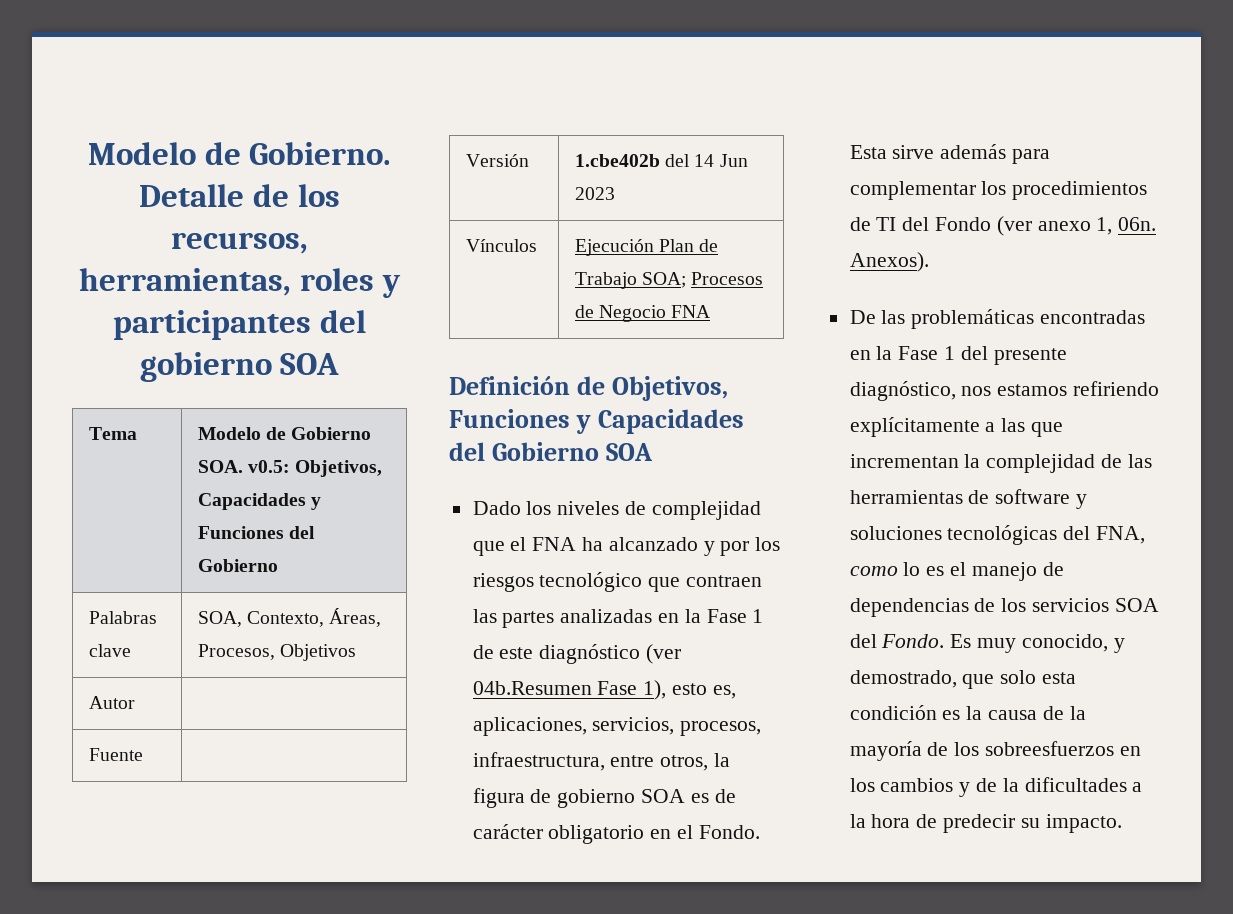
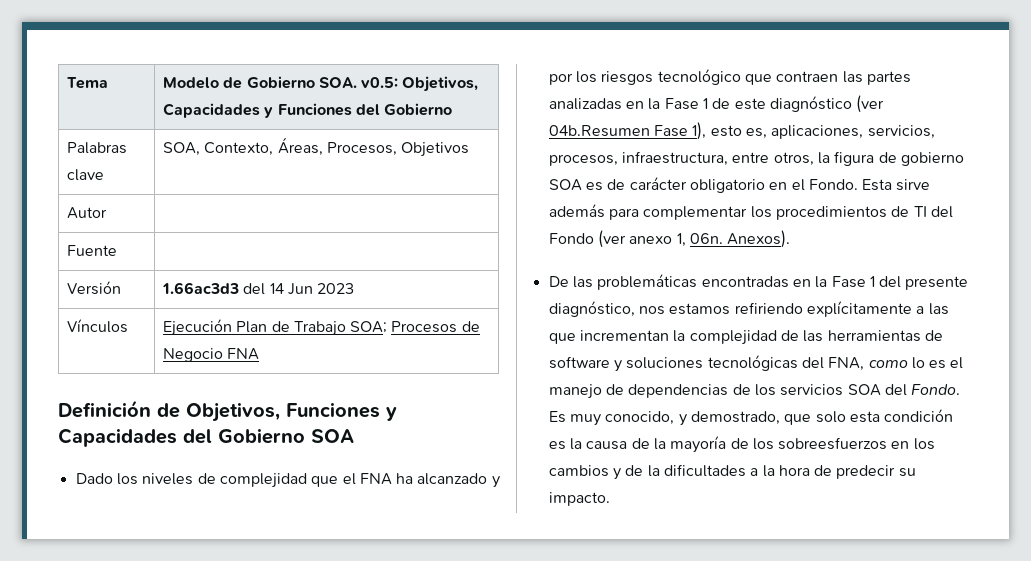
- Modelo de Gobierno. Detalle de los recursos, herramientas, roles y participantes del gobierno SOA
- Versión | 1.cbe402b del 14 Jun 2023
+ Versión | 1.66ac3d3 del 14 Jun 2023

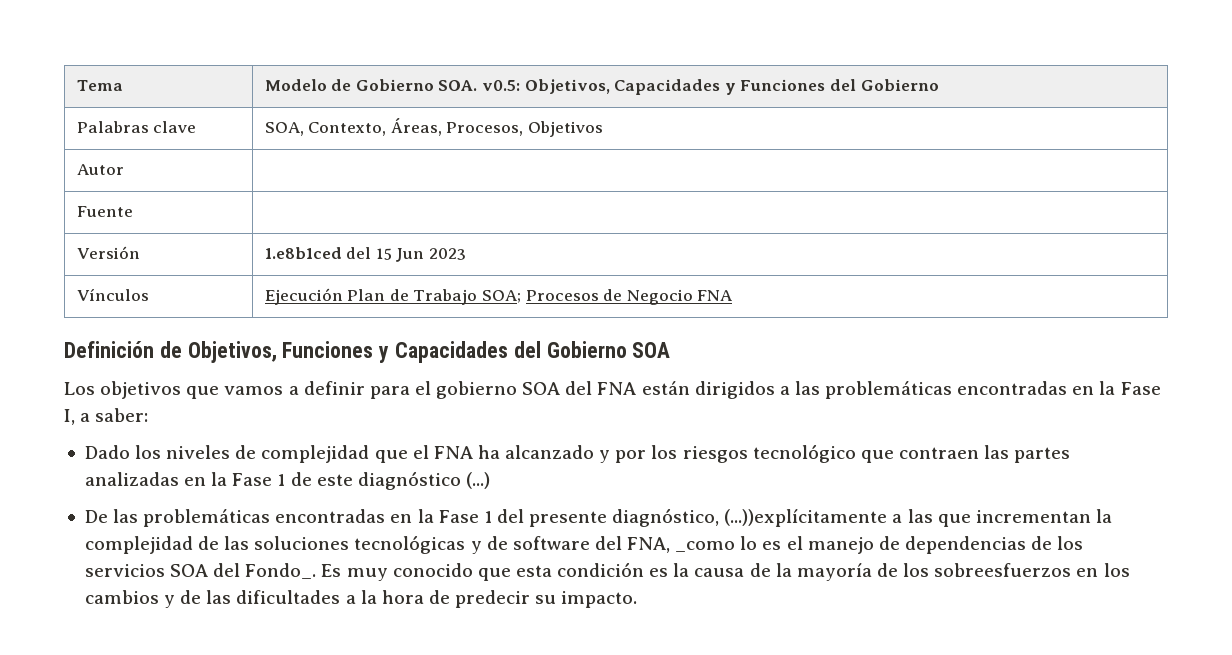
- Versión | 1.66ac3d3 del 14 Jun 2023
+ Versión | 1.e8b1ced del 15 Jun 2023
+ Los objetivos que vamos a definir para el gobierno SOA del FNA están dirigidos a las problemáticas encontradas en la Fase I, a saber:
- Dado los niveles de complejidad que el FNA ha alcanzado y por los riesgos tecnológico que contraen las partes analizadas en la Fase 1 de este diagnóstico (ver 04b.Resumen Fase 1), esto es, aplicaciones, servicios, procesos, infraestructura, entre otros, la figura de gobierno SOA es de carácter obligatorio en el Fondo. Esta sirve además para complementar los procedimientos de TI del Fondo (ver anexo 1, 06n. Anexos).
+ Dado los niveles de complejidad que el FNA ha alcanzado y por los riesgos tecnológico que contraen las partes analizadas en la Fase 1 de este diagnóstico (...)
- De las problemáticas encontradas en la Fase 1 del presente diagnóstico, nos estamos refiriendo explícitamente a las que incrementan la complejidad de las herramientas de software y soluciones tecnológicas del FNA, como lo es el manejo de dependencias de los servicios SOA del Fondo.
+ De las problemáticas encontradas en la Fase 1 del presente diagnóstico, (...))explícitamente a las que incrementan la complejidad de las soluciones tecnológicas y de software del FNA, _como lo es el manejo de dependencias de los servicios SOA del Fondo_.
- Es muy conocido, y demostrado, que solo esta condición es la causa de la mayoría de los sobreesfuerzos en los cambios y de la dificultades a la hora de predecir su impacto.
+ Es muy conocido que esta condición es la causa de la mayoría de los sobreesfuerzos en los cambios y de las dificultades a la hora de predecir su impacto.

